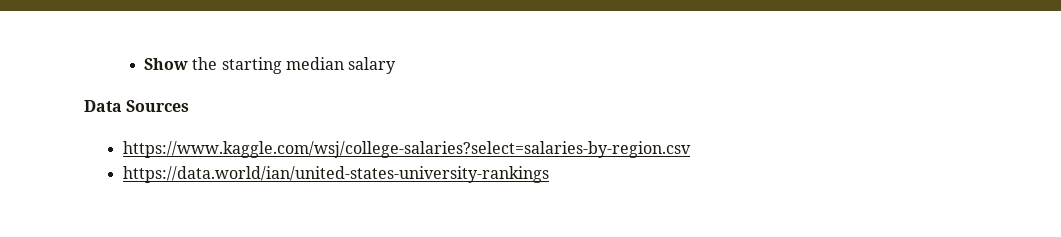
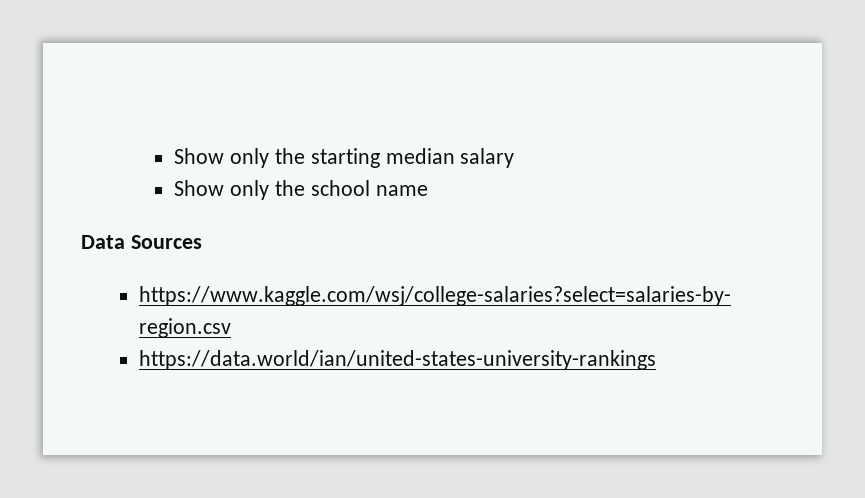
- Show the starting median salary
+ Show only the starting median salary
+ Show only the school name

